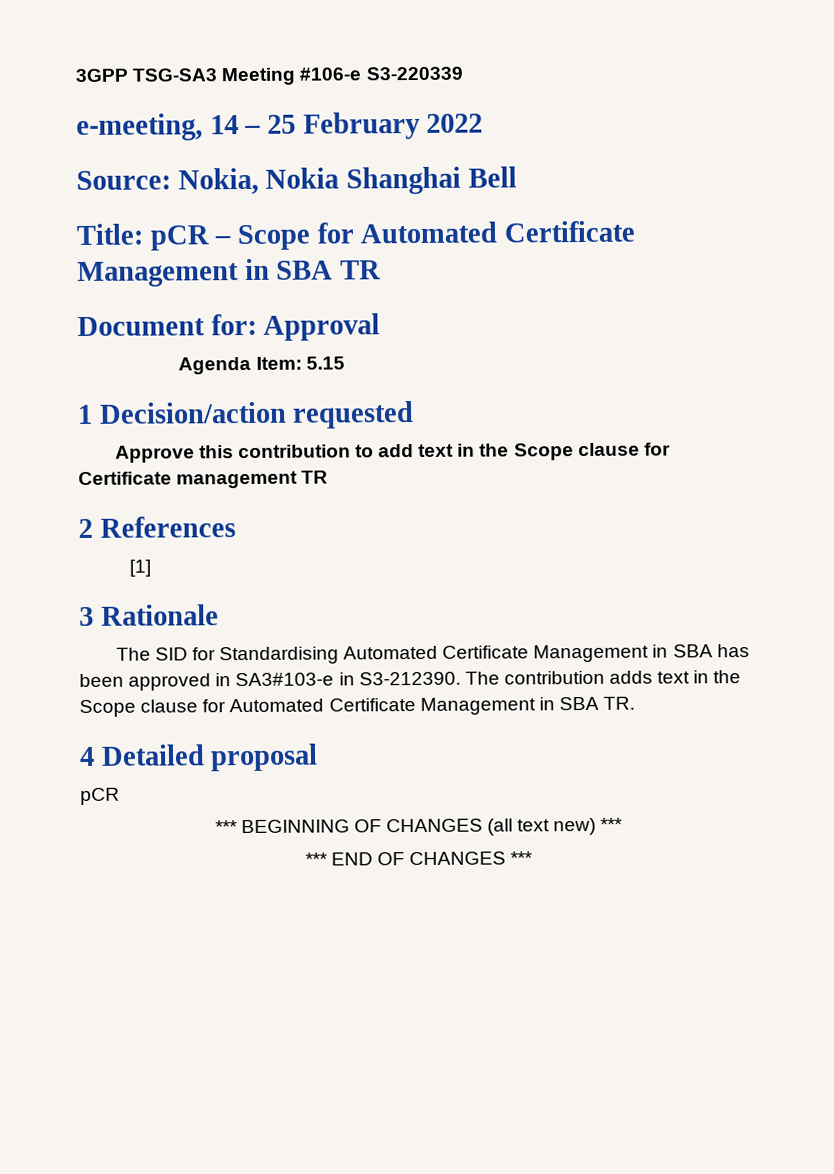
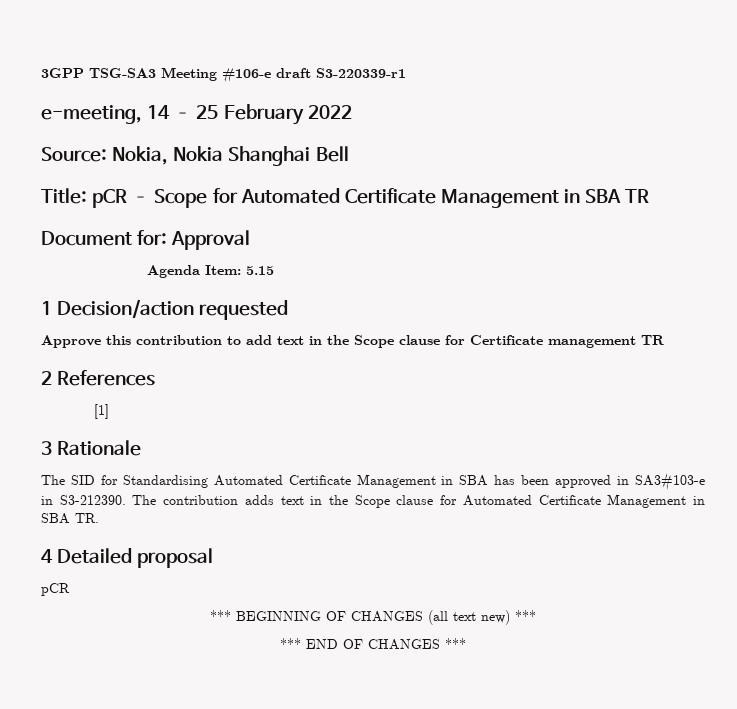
- 3GPP TSG-SA3 Meeting #106-e S3-220339
+ 3GPP TSG-SA3 Meeting #106-e draft S3-220339-r1

